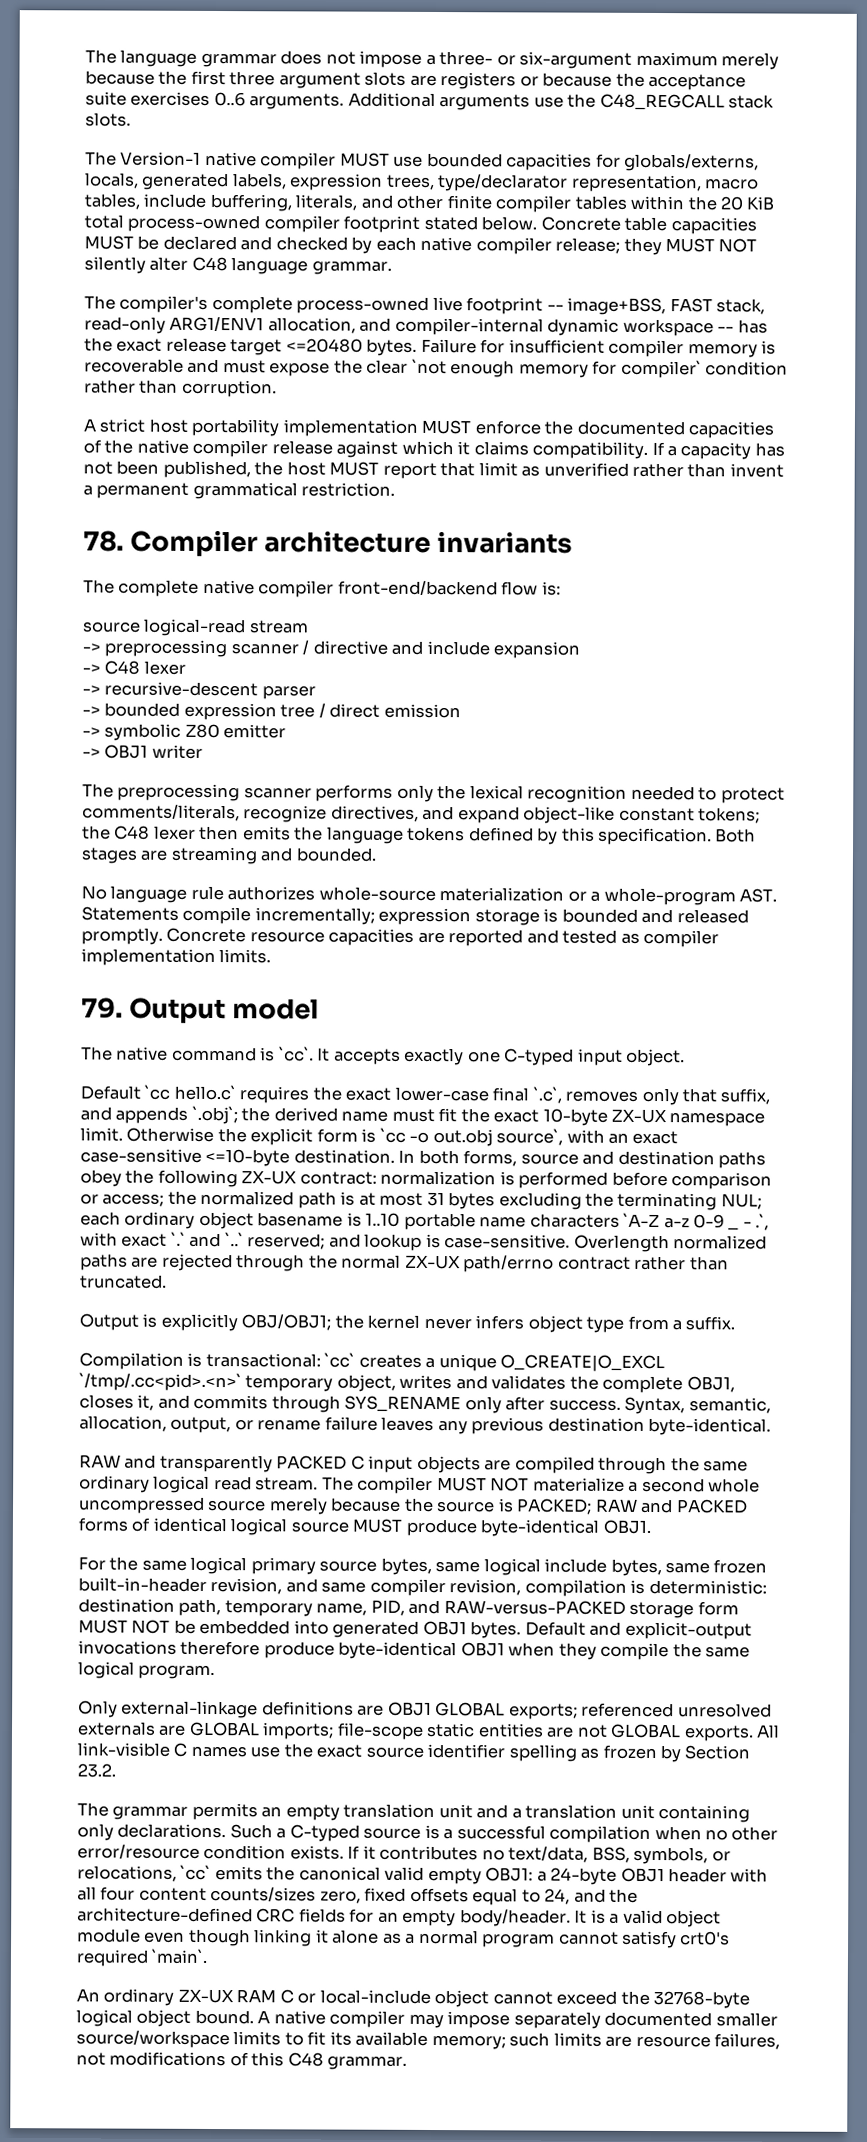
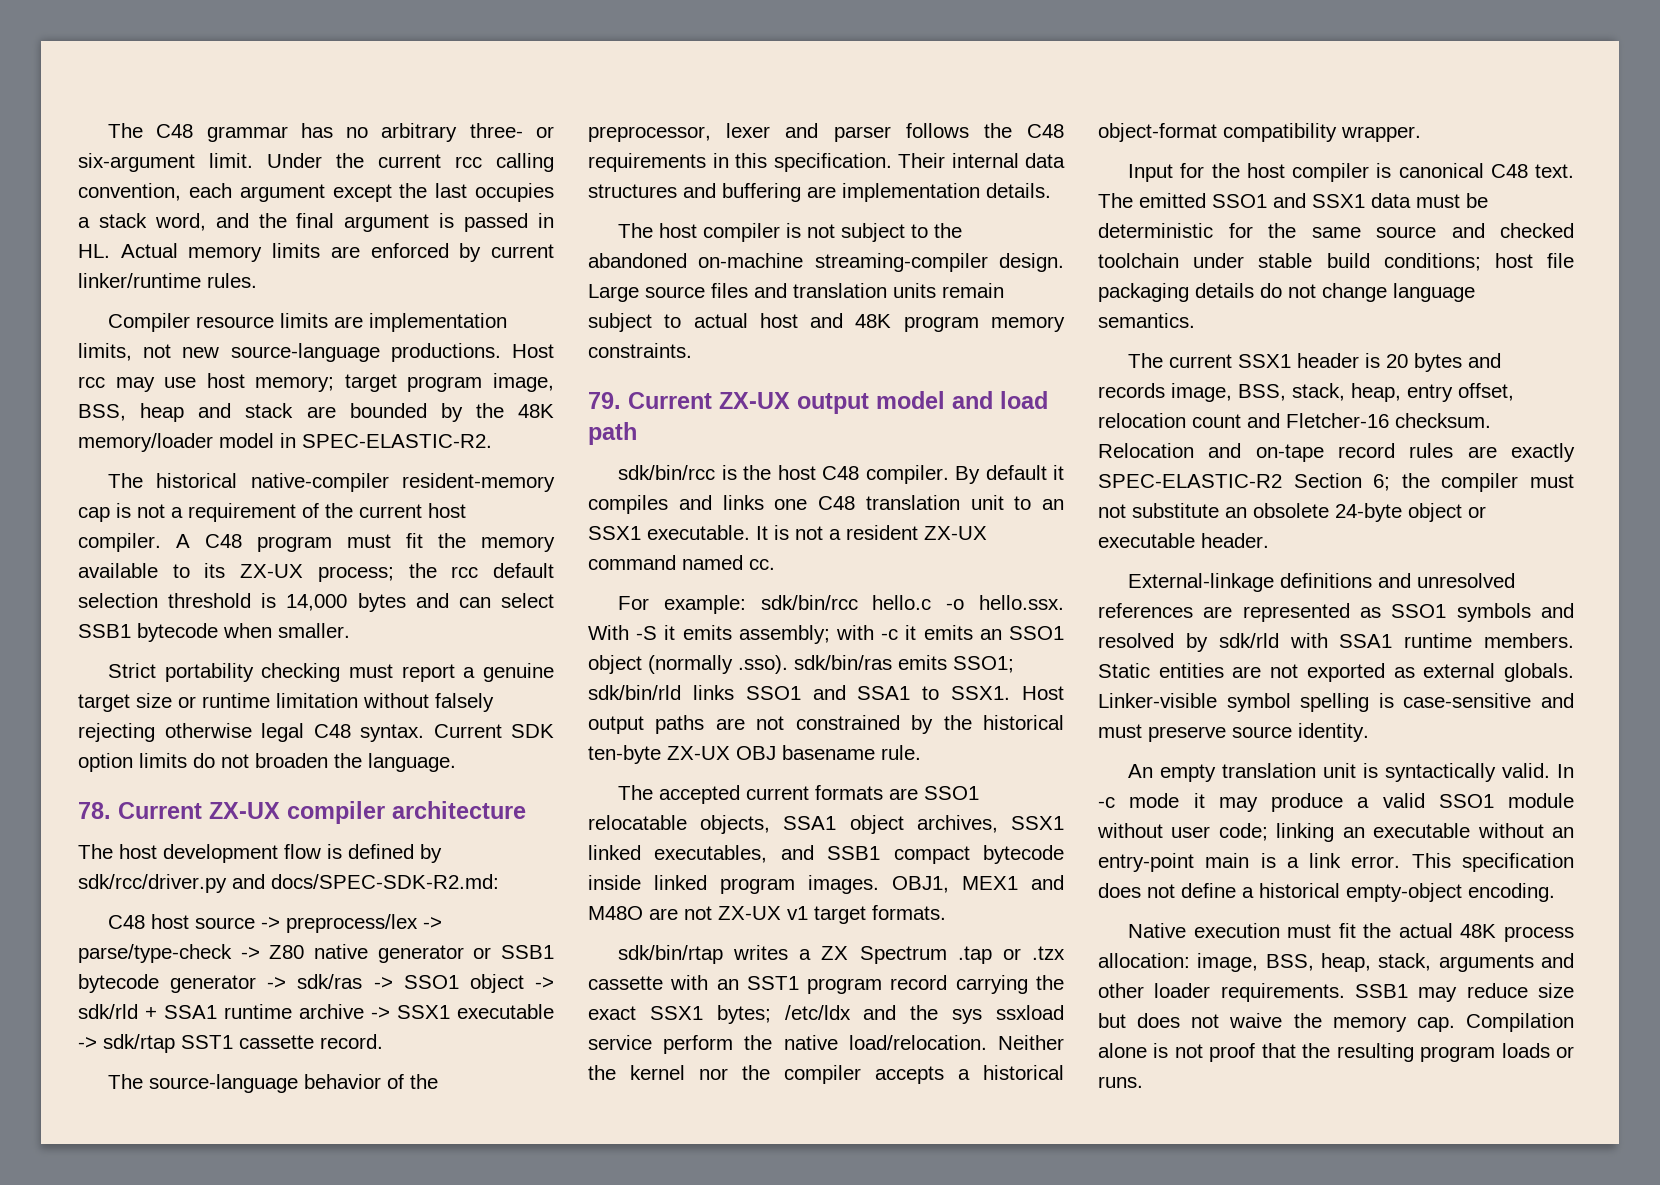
- The language grammar does not impose a three- or six-argument maximum merely because the first three argument slots are registers or because the acceptance suite exercises 0..6 arguments. Additional arguments use the C48_REGCALL stack slots.
- The Version-1 native compiler MUST use bounded capacities for globals/externs, locals, generated labels, expression trees, type/declarator representation, macro tables, include buffering, literals, and other finite compiler tables within the 20 KiB total process-owned compiler footprint stated below. Concrete table capacities MUST be declared and checked by each native compiler release; they MUST NOT silently alter C48 language grammar.
- The compiler's complete process-owned live footprint -- image+BSS, FAST stack, read-only ARG1/ENV1 allocation, and compiler-internal dynamic workspace -- has the exact release target <=20480 bytes. Failure for insufficient compiler memory is recoverable and must expose the clear `not enough memory for compiler` condition rather than corruption.
- A strict host portability implementation MUST enforce the documented capacities of the native compiler release against which it claims compatibility. If a capacity has not been published, the host MUST report that limit as unverified rather than invent a permanent grammatical restriction.
- 78. Compiler architecture invariants
- The complete native compiler front-end/backend flow is:
- source logical-read stream
- -> preprocessing scanner / directive and include expansion
- -> C48 lexer
- -> recursive-descent parser
- -> bounded expression tree / direct emission
- -> symbolic Z80 emitter
- -> OBJ1 writer
- The preprocessing scanner performs only the lexical recognition needed to protect comments/literals, recognize directives, and expand object-like constant tokens; the C48 lexer then emits the language tokens defined by this specification. Both stages are streaming and bounded.
- No language rule authorizes whole-source materialization or a whole-program AST. Statements compile incrementally; expression storage is bounded and released promptly. Concrete resource capacities are reported and tested as compiler implementation limits.
- 79. Output model
- The native command is `cc`. It accepts exactly one C-typed input object.
- Default `cc hello.c` requires the exact lower-case final `.c`, removes only that suffix, and appends `.obj`; the derived name must fit the exact 10-byte ZX-UX namespace limit. Otherwise the explicit form is `cc -o out.obj source`, with an exact case-sensitive <=10-byte destination. In both forms, source and destination paths obey the following ZX-UX contract: normalization is performed before comparison or access; the normalized path is at most 31 bytes excluding the terminating NUL; each ordinary object basename is 1..10 portable name characters `A-Z a-z 0-9 _ - .`, with exact `.` and `..` reserved; and lookup is case-sensitive. Overlength normalized paths are rejected through the normal ZX-UX path/errno contract rather than truncated.
- Output is explicitly OBJ/OBJ1; the kernel never infers object type from a suffix.
- Compilation is transactional: `cc` creates a unique O_CREATE|O_EXCL `/tmp/.cc<pid>.<n>` temporary object, writes and validates the complete OBJ1, closes it, and commits through SYS_RENAME only after success. Syntax, semantic, allocation, output, or rename failure leaves any previous destination byte-identical.
- RAW and transparently PACKED C input objects are compiled through the same ordinary logical read stream. The compiler MUST NOT materialize a second whole uncompressed source merely because the source is PACKED; RAW and PACKED forms of identical logical source MUST produce byte-identical OBJ1.
- For the same logical primary source bytes, same logical include bytes, same frozen built-in-header revision, and same compiler revision, compilation is deterministic: destination path, temporary name, PID, and RAW-versus-PACKED storage form MUST NOT be embedded into generated OBJ1 bytes. Default and explicit-output invocations therefore produce byte-identical OBJ1 when they compile the same logical program.
- Only external-linkage definitions are OBJ1 GLOBAL exports; referenced unresolved externals are GLOBAL imports; file-scope static entities are not GLOBAL exports. All link-visible C names use the exact source identifier spelling as frozen by Section 23.2.
- The grammar permits an empty translation unit and a translation unit containing only declarations. Such a C-typed source is a successful compilation when no other error/resource condition exists. If it contributes no text/data, BSS, symbols, or relocations, `cc` emits the canonical valid empty OBJ1: a 24-byte OBJ1 header with all four content counts/sizes zero, fixed offsets equal to 24, and the architecture-defined CRC fields for an empty body/header. It is a valid object module even though linking it alone as a normal program cannot satisfy crt0's required `main`.
- An ordinary ZX-UX RAM C or local-include object cannot exceed the 32768-byte logical object bound. A native compiler may impose separately documented smaller source/workspace limits to fit its available memory; such limits are resource failures, not modifications of this C48 grammar.
+ The C48 grammar has no arbitrary three- or six-argument limit. Under the current rcc calling convention, each argument except the last occupies a stack word, and the final argument is passed in HL. Actual memory limits are enforced by current linker/runtime rules.
+ Compiler resource limits are implementation limits, not new source-language productions. Host rcc may use host memory; target program image, BSS, heap and stack are bounded by the 48K memory/loader model in SPEC-ELASTIC-R2.
+ The historical native-compiler resident-memory cap is not a requirement of the current host compiler. A C48 program must fit the memory available to its ZX-UX process; the rcc default selection threshold is 14,000 bytes and can select SSB1 bytecode when smaller.
+ Strict portability checking must report a genuine target size or runtime limitation without falsely rejecting otherwise legal C48 syntax. Current SDK option limits do not broaden the language.
+ 78. Current ZX-UX compiler architecture
+ The host development flow is defined by sdk/rcc/driver.py and docs/SPEC-SDK-R2.md:
+ C48 host source -> preprocess/lex -> parse/type-check -> Z80 native generator or SSB1 bytecode generator -> sdk/ras -> SSO1 object -> sdk/rld + SSA1 runtime archive -> SSX1 executable -> sdk/rtap SST1 cassette record.
+ The source-language behavior of the preprocessor, lexer and parser follows the C48 requirements in this specification. Their internal data structures and buffering are implementation details.
+ The host compiler is not subject to the abandoned on-machine streaming-compiler design. Large source files and translation units remain subject to actual host and 48K program memory constraints.
+ 79. Current ZX-UX output model and load path
+ sdk/bin/rcc is the host C48 compiler. By default it compiles and links one C48 translation unit to an SSX1 executable. It is not a resident ZX-UX command named cc.
+ For example: sdk/bin/rcc hello.c -o hello.ssx. With -S it emits assembly; with -c it emits an SSO1 object (normally .sso). sdk/bin/ras emits SSO1; sdk/bin/rld links SSO1 and SSA1 to SSX1. Host output paths are not constrained by the historical ten-byte ZX-UX OBJ basename rule.
+ The accepted current formats are SSO1 relocatable objects, SSA1 object archives, SSX1 linked executables, and SSB1 compact bytecode inside linked program images. OBJ1, MEX1 and M48O are not ZX-UX v1 target formats.
+ sdk/bin/rtap writes a ZX Spectrum .tap or .tzx cassette with an SST1 program record carrying the exact SSX1 bytes; /etc/ldx and the sys ssxload service perform the native load/relocation. Neither the kernel nor the compiler accepts a historical object-format compatibility wrapper.
+ Input for the host compiler is canonical C48 text. The emitted SSO1 and SSX1 data must be deterministic for the same source and checked toolchain under stable build conditions; host file packaging details do not change language semantics.
+ The current SSX1 header is 20 bytes and records image, BSS, stack, heap, entry offset, relocation count and Fletcher-16 checksum. Relocation and on-tape record rules are exactly SPEC-ELASTIC-R2 Section 6; the compiler must not substitute an obsolete 24-byte object or executable header.
+ External-linkage definitions and unresolved references are represented as SSO1 symbols and resolved by sdk/rld with SSA1 runtime members. Static entities are not exported as external globals. Linker-visible symbol spelling is case-sensitive and must preserve source identity.
+ An empty translation unit is syntactically valid. In -c mode it may produce a valid SSO1 module without user code; linking an executable without an entry-point main is a link error. This specification does not define a historical empty-object encoding.
+ Native execution must fit the actual 48K process allocation: image, BSS, heap, stack, arguments and other loader requirements. SSB1 may reduce size but does not waive the memory cap. Compilation alone is not proof that the resulting program loads or runs.

